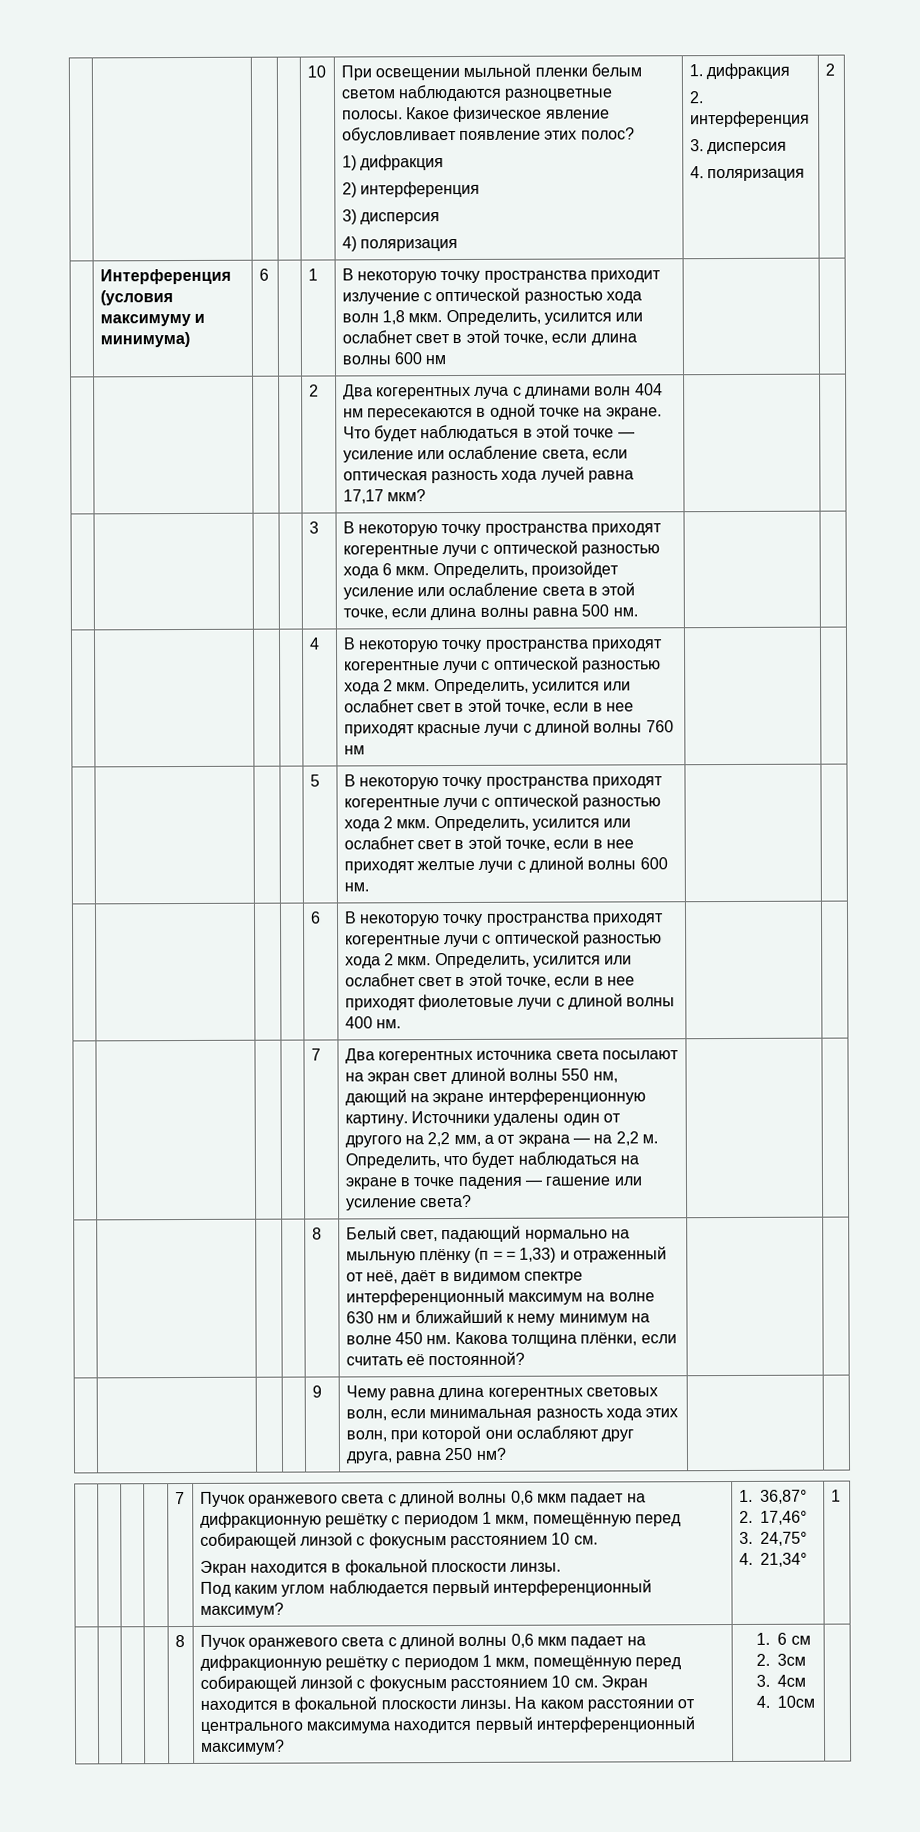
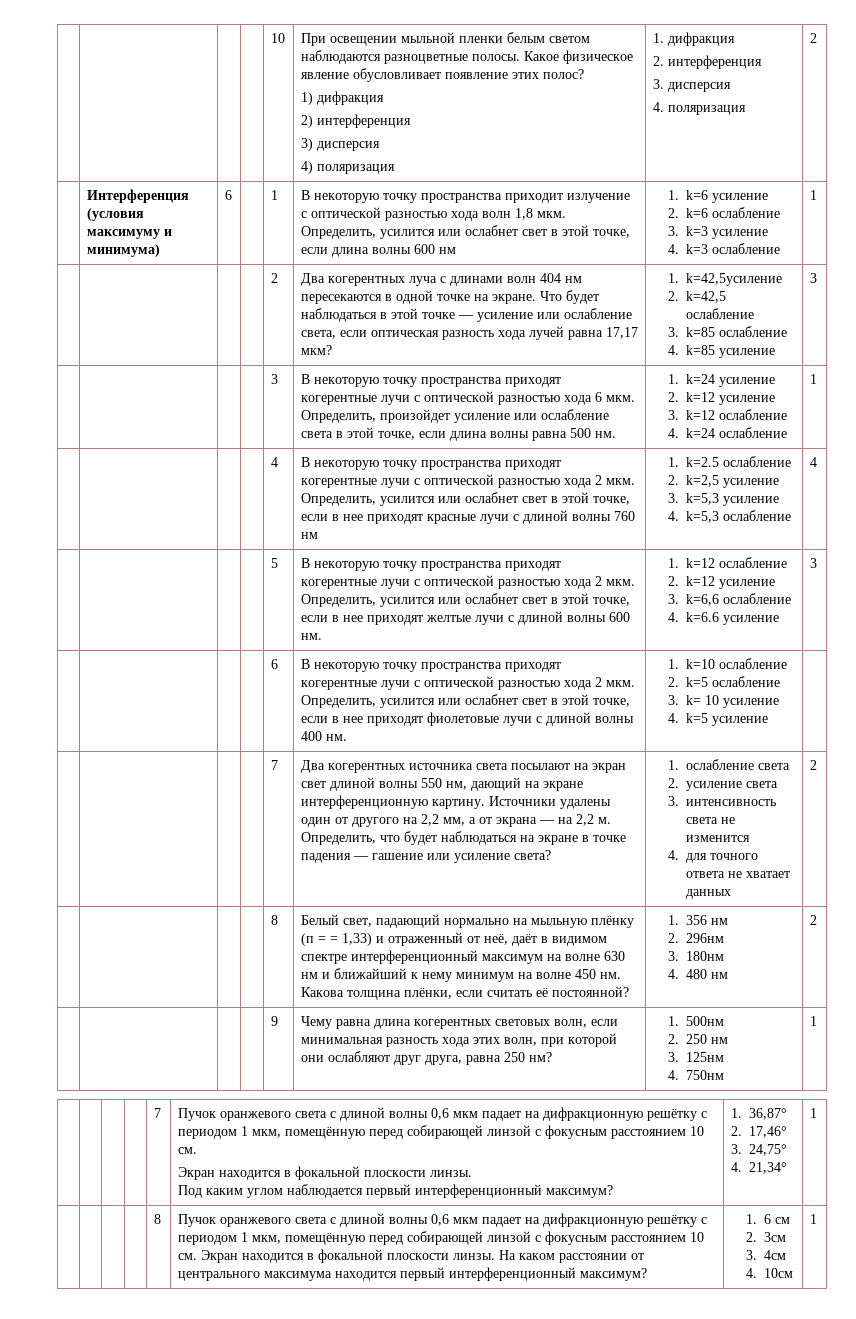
+ 1. k=6 усиление
+ 2. k=6 ослабление
+ 3. k=3 усиление
+ 4. k=3 ослабление | 1
+ 1. k=42,5усиление
+ 2. k=42,5 ослабление
+ 3. k=85 ослабление
+ 4. k=85 усиление | 3
+ 1. k=24 усиление
+ 2. k=12 усиление
+ 3. k=12 ослабление
+ 4. k=24 ослабление | 1
+ 1. k=2.5 ослабление
+ 2. k=2,5 усиление
+ 3. k=5,3 усиление
+ 4. k=5,3 ослабление | 4
+ 1. k=12 ослабление
+ 2. k=12 усиление
+ 3. k=6,6 ослабление
+ 4. k=6.6 усиление | 3
+ 1. k=10 ослабление
+ 2. k=5 ослабление
+ 3. k= 10 усиление
+ 4. k=5 усиление
+ 1. ослабление света
+ 2. усиление света
+ 3. интенсивность света не изменится
+ 4. для точного ответа не хватает данных | 2
+ 1. 356 нм
+ 2. 296нм
+ 3. 180нм
+ 4. 480 нм | 2
- | | | | 9 | Чему равна длина когерентных световых волн, если минимальная разность хода этих волн, при которой они ослабляют друг друга, равна 250 нм? | |
+ | | | | 9 | Чему равна длина когерентных световых волн, если минимальная разность хода этих волн, при которой они ослабляют друг друга, равна 250 нм? | 1. 500нм
+ 2. 250 нм
+ 3. 125нм
+ 4. 750нм | 1
- 4. 10см
+ 4. 10см | 1

